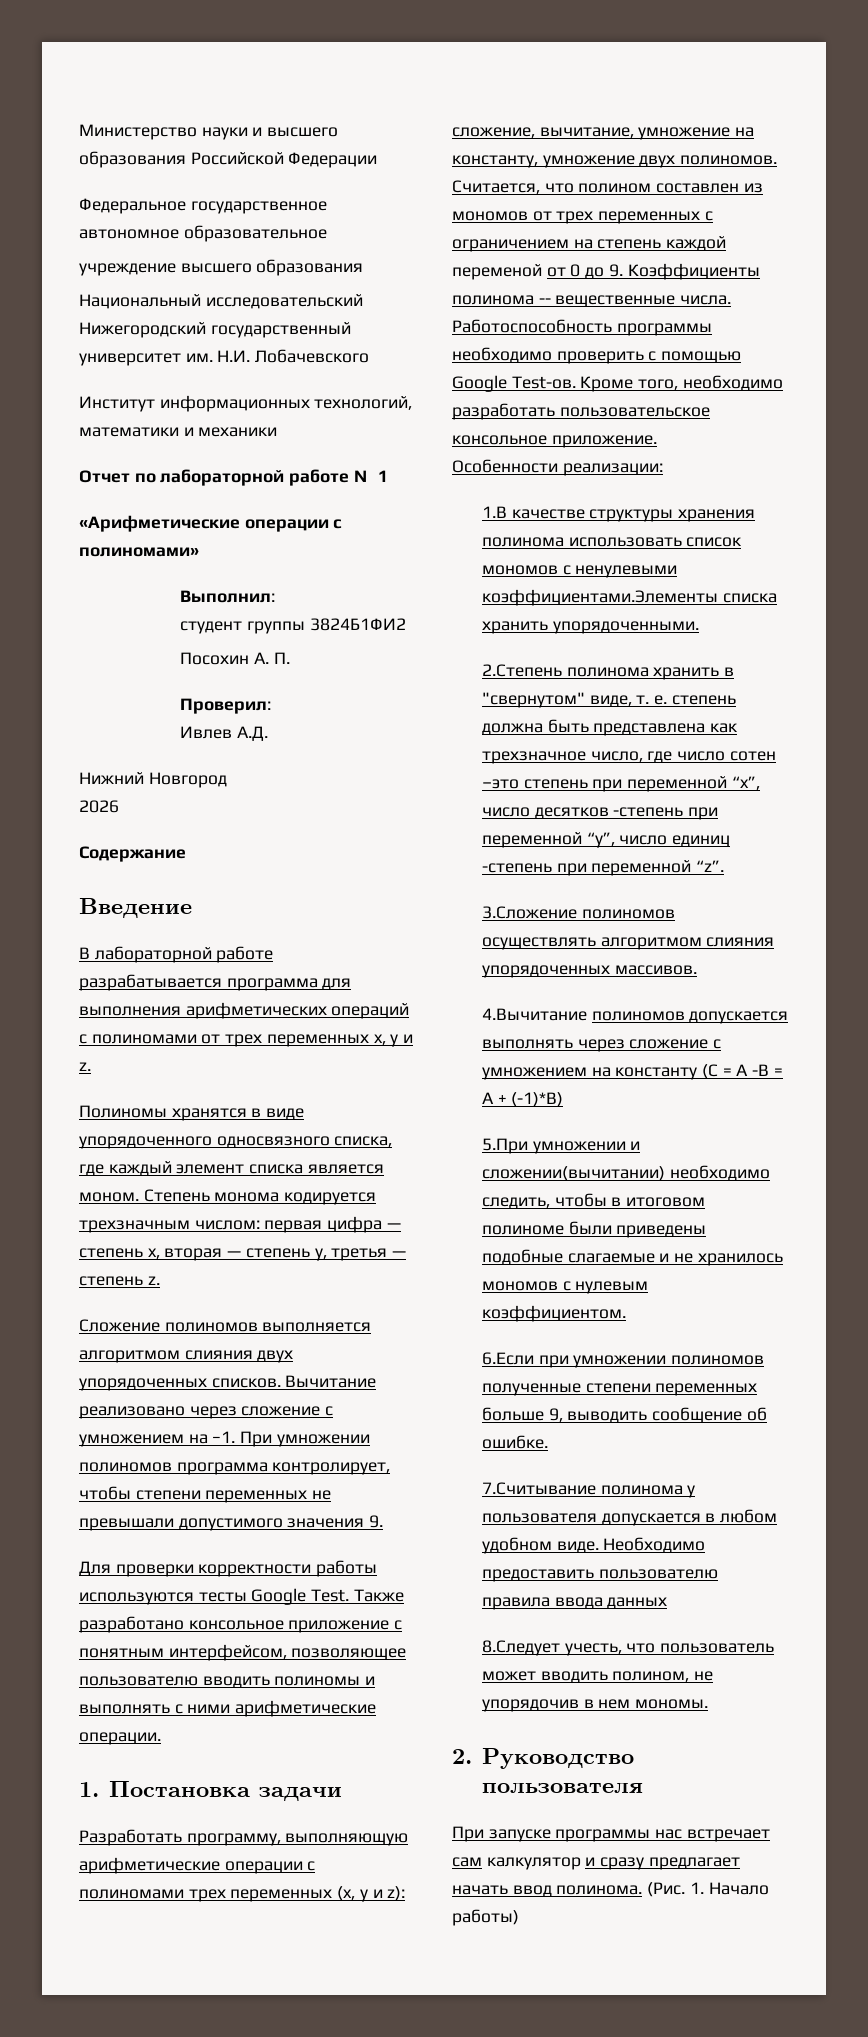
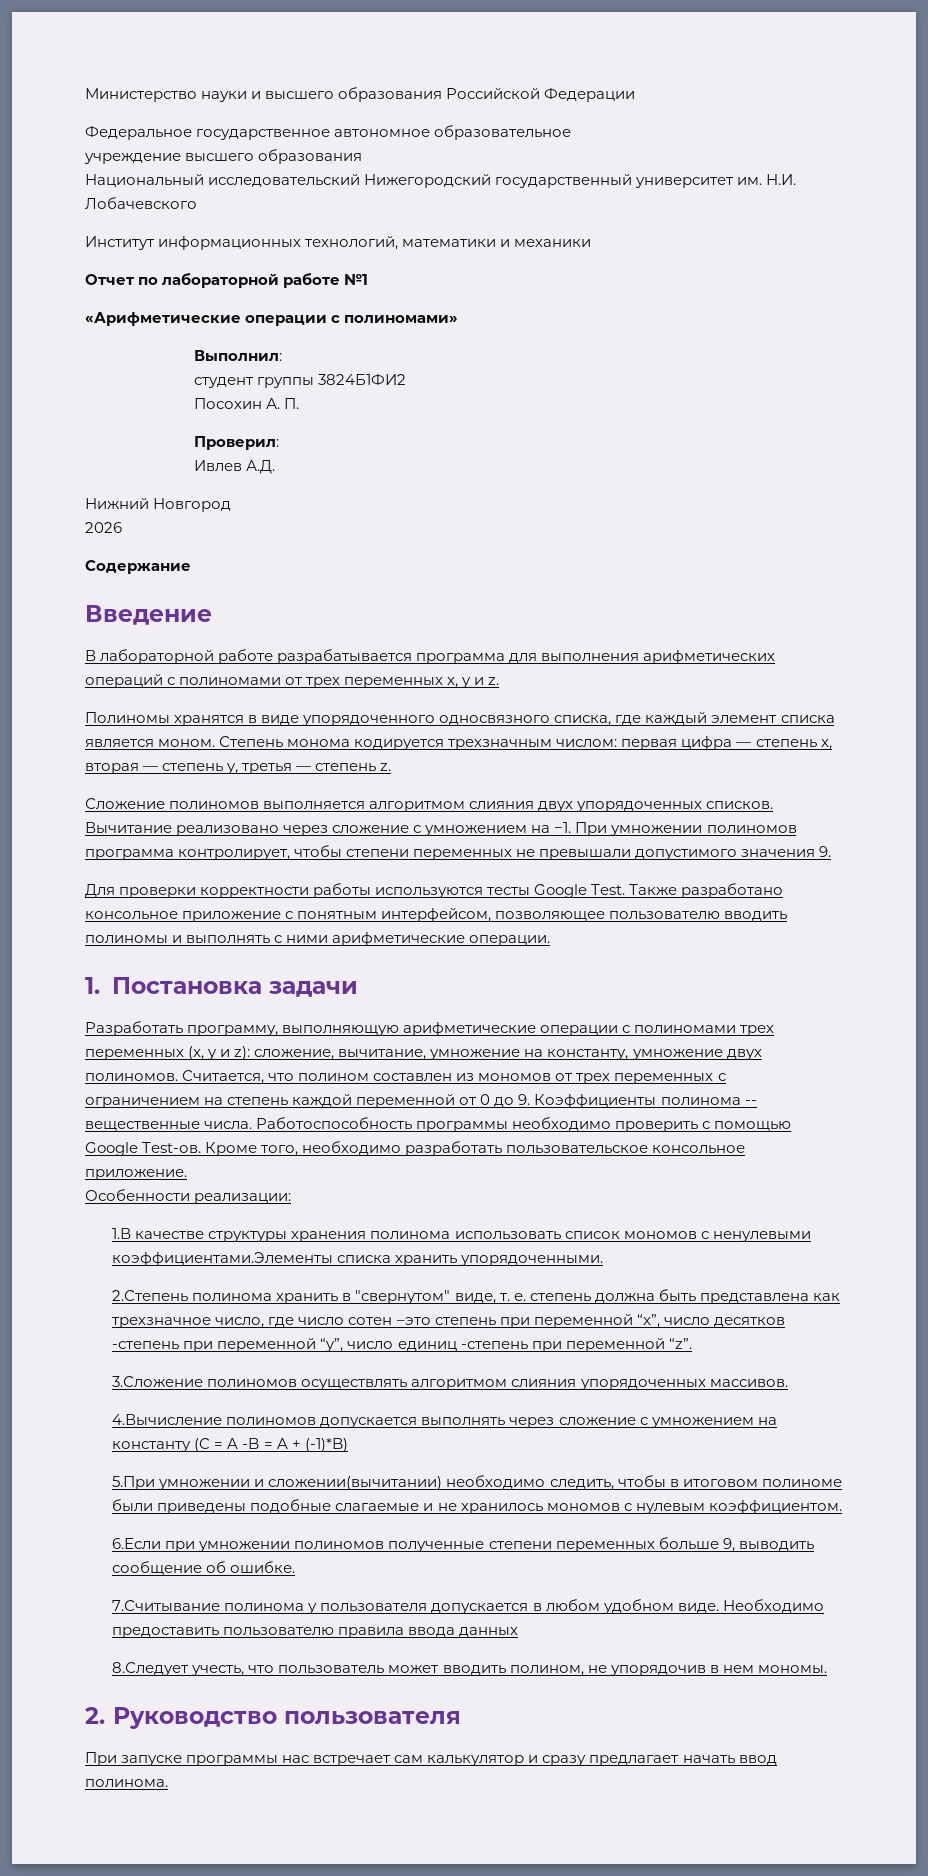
- Считается, что полином составлен из мономов от трех переменных с ограничением на степень каждой переменой от 0 до 9. Коэффициенты полинома -- вещественные числа.
+ Считается, что полином составлен из мономов от трех переменных с ограничением на степень каждой переменной от 0 до 9. Коэффициенты полинома -- вещественные числа.
- 4.Вычитание полиномов допускается выполнять через сложение с умножением на константу (C = A -B = A + (-1)*B)
+ 4.Вычисление полиномов допускается выполнять через сложение с умножением на константу (C = A -B = A + (-1)*B)
- При запуске программы нас встречает сам калкулятор и сразу предлагает начать ввод полинома. (Рис. 1. Начало работы)
+ При запуске программы нас встречает сам калькулятор и сразу предлагает начать ввод полинома.

